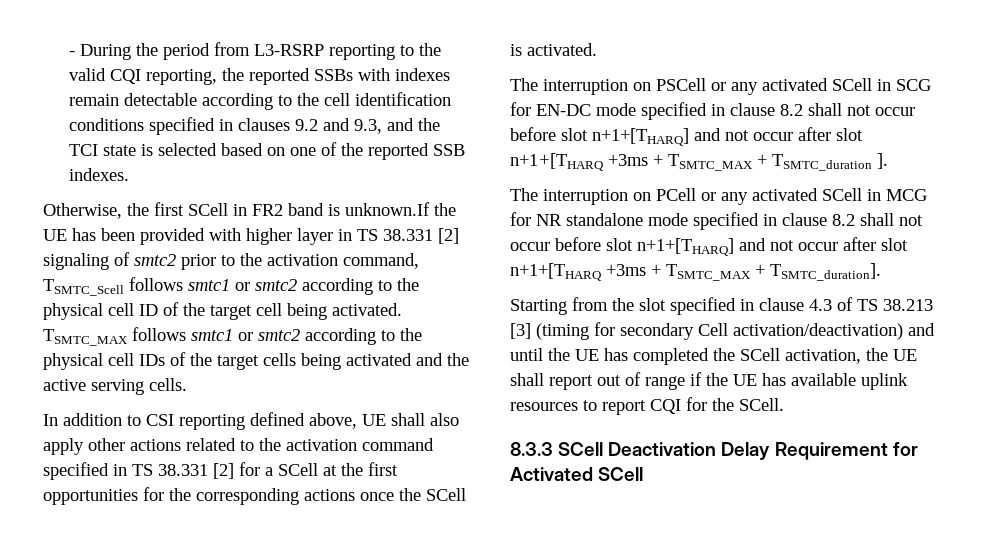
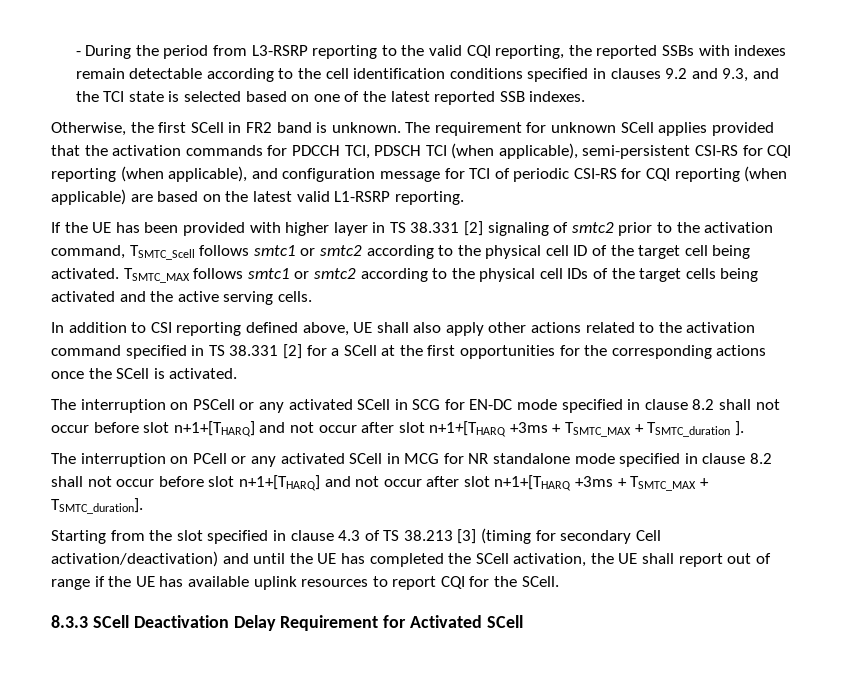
- - During the period from L3-RSRP reporting to the valid CQI reporting, the reported SSBs with indexes remain detectable according to the cell identification conditions specified in clauses 9.2 and 9.3, and the TCI state is selected based on one of the reported SSB indexes.
+ - During the period from L3-RSRP reporting to the valid CQI reporting, the reported SSBs with indexes remain detectable according to the cell identification conditions specified in clauses 9.2 and 9.3, and the TCI state is selected based on one of the latest reported SSB indexes.
- Otherwise, the first SCell in FR2 band is unknown.If the UE has been provided with higher layer in TS 38.331 [2] signaling of smtc2 prior to the activation command, TSMTC_Scell follows smtc1 or smtc2 according to the physical cell ID of the target cell being activated.
+ Otherwise, the first SCell in FR2 band is unknown. The requirement for unknown SCell applies provided that the activation commands for PDCCH TCI, PDSCH TCI (when applicable), semi-persistent CSI-RS for CQI reporting (when applicable), and configuration message for TCI of periodic CSI-RS for CQI reporting (when applicable) are based on the latest valid L1-RSRP reporting.
+ If the UE has been provided with higher layer in TS 38.331 [2] signaling of smtc2 prior to the activation command, TSMTC_Scell follows smtc1 or smtc2 according to the physical cell ID of the target cell being activated.

